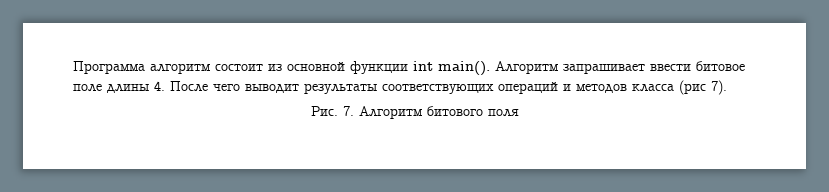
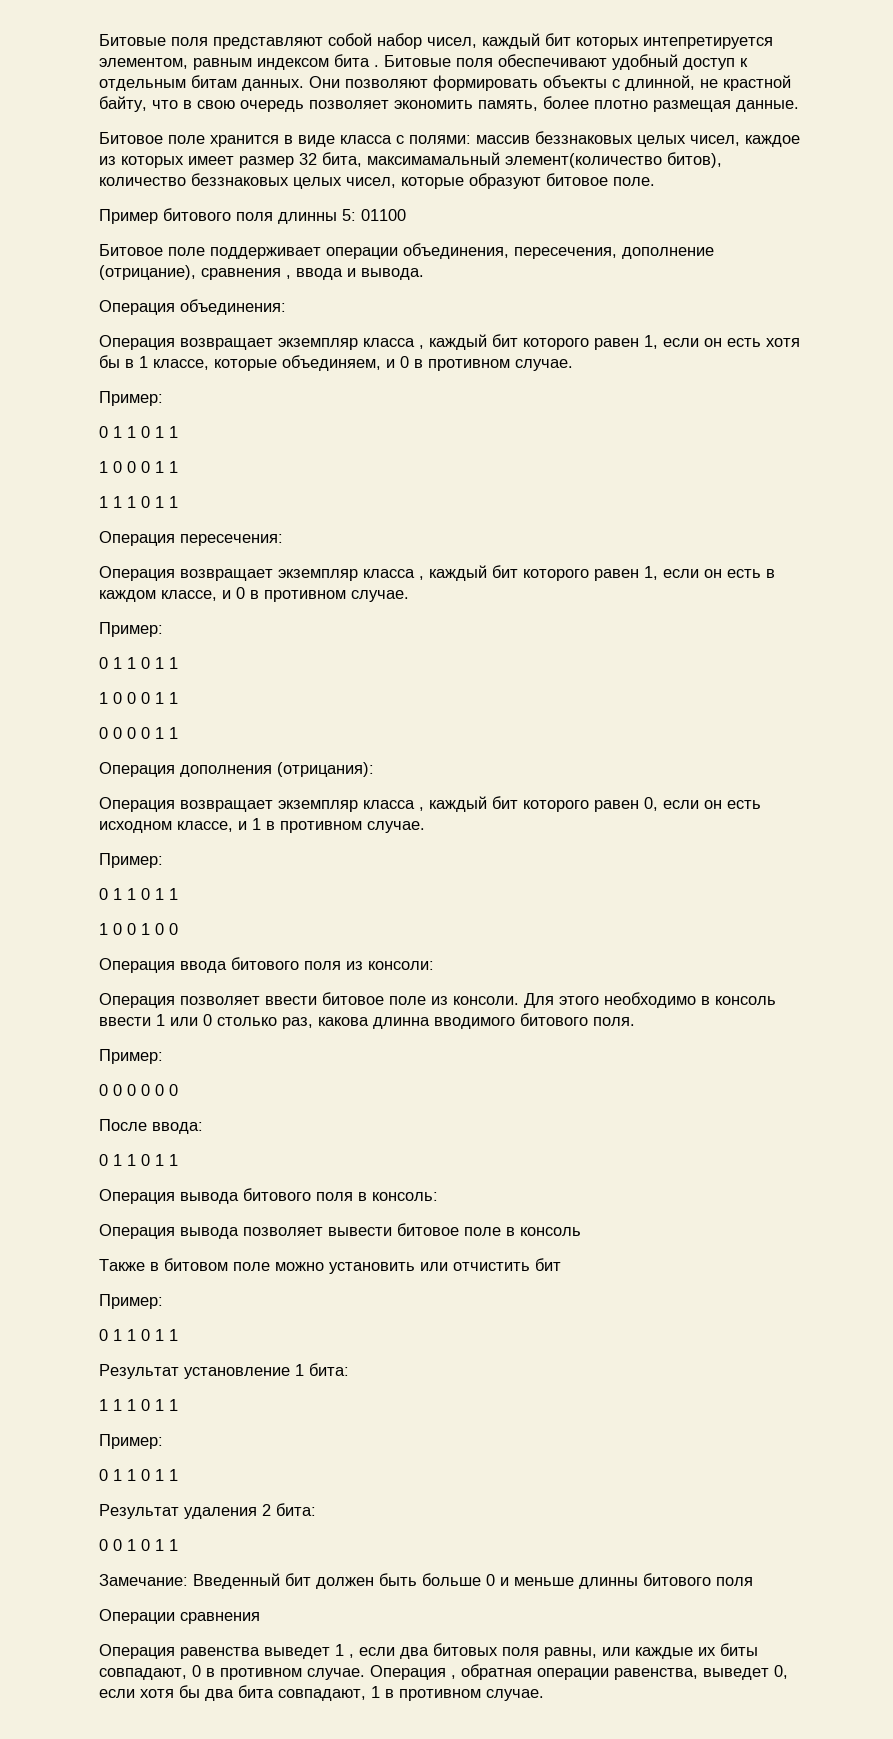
- Программа алгоритм состоит из основной функции int main(). Алгоритм запрашивает ввести битовое поле длины 4. После чего выводит результаты соответствующих операций и методов класса (рис 7).
- Рис. 7. Алгоритм битового поля
+ Битовые поля представляют собой набор чисел, каждый бит которых интепретируется элементом, равным индексом бита . Битовые поля обеспечивают удобный доступ к отдельным битам данных. Они позволяют формировать объекты с длинной, не крастной байту, что в свою очередь позволяет экономить память, более плотно размещая данные.
+ Битовое поле хранится в виде класса с полями: массив беззнаковых целых чисел, каждое из которых имеет размер 32 бита, максимамальный элемент(количество битов), количество беззнаковых целых чисел, которые образуют битовое поле.
+ Пример битового поля длинны 5: 01100
+ Битовое поле поддерживает операции объединения, пересечения, дополнение (отрицание), сравнения , ввода и вывода.
+ Операция объединения:
+ Операция возвращает экземпляр класса , каждый бит которого равен 1, если он есть хотя бы в 1 классе, которые объединяем, и 0 в противном случае.
+ Пример:
+ 0 1 1 0 1 1
+ 1 0 0 0 1 1
+ 1 1 1 0 1 1
+ Операция пересечения:
+ Операция возвращает экземпляр класса , каждый бит которого равен 1, если он есть в каждом классе, и 0 в противном случае.
+ Пример:
+ 0 1 1 0 1 1
+ 1 0 0 0 1 1
+ 0 0 0 0 1 1
+ Операция дополнения (отрицания):
+ Операция возвращает экземпляр класса , каждый бит которого равен 0, если он есть исходном классе, и 1 в противном случае.
+ Пример:
+ 0 1 1 0 1 1
+ 1 0 0 1 0 0
+ Операция ввода битового поля из консоли:
+ Операция позволяет ввести битовое поле из консоли. Для этого необходимо в консоль ввести 1 или 0 столько раз, какова длинна вводимого битового поля.
+ Пример:
+ 0 0 0 0 0 0
+ После ввода:
+ 0 1 1 0 1 1
+ Операция вывода битового поля в консоль:
+ Операция вывода позволяет вывести битовое поле в консоль
+ Также в битовом поле можно установить или отчистить бит
+ Пример:
+ 0 1 1 0 1 1
+ Результат установление 1 бита:
+ 1 1 1 0 1 1
+ Пример:
+ 0 1 1 0 1 1
+ Результат удаления 2 бита:
+ 0 0 1 0 1 1
+ Замечание: Введенный бит должен быть больше 0 и меньше длинны битового поля
+ Операции сравнения
+ Операция равенства выведет 1 , если два битовых поля равны, или каждые их биты совпадают, 0 в противном случае. Операция , обратная операции равенства, выведет 0, если хотя бы два бита совпадают, 1 в противном случае.

